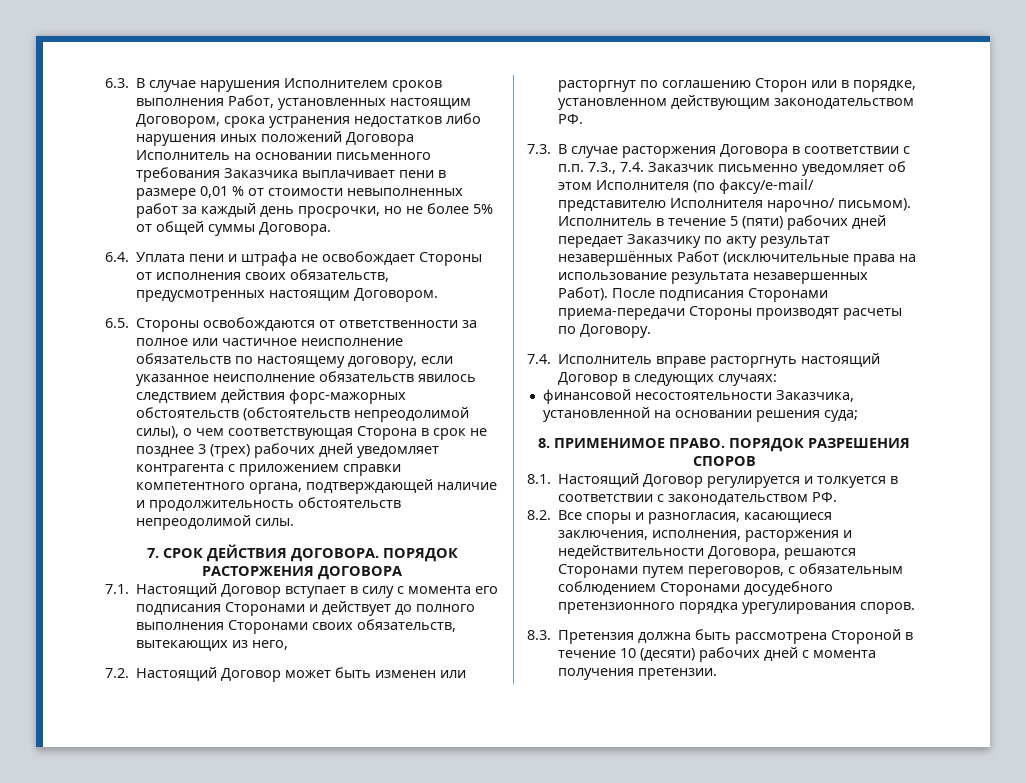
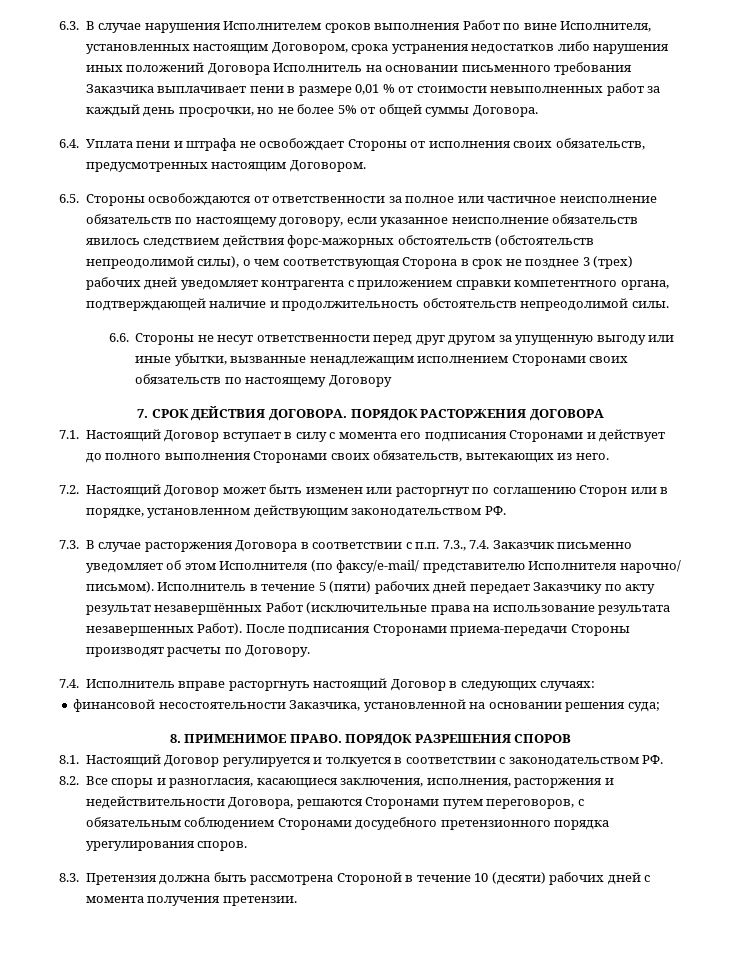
- 6.3. В случае нарушения Исполнителем сроков выполнения Работ, установленных настоящим Договором, срока устранения недостатков либо нарушения иных положений Договора Исполнитель на основании письменного требования Заказчика выплачивает пени в размере 0,01 % от стоимости невыполненных работ за каждый день просрочки, но не более 5% от общей суммы Договора.
+ 6.3. В случае нарушения Исполнителем сроков выполнения Работ по вине Исполнителя, установленных настоящим Договором, срока устранения недостатков либо нарушения иных положений Договора Исполнитель на основании письменного требования Заказчика выплачивает пени в размере 0,01 % от стоимости невыполненных работ за каждый день просрочки, но не более 5% от общей суммы Договора.
+ 6.6. Стороны не несут ответственности перед друг другом за упущенную выгоду или иные убытки, вызванные ненадлежащим исполнением Сторонами своих обязательств по настоящему Договору
- 7.1. Настоящий Договор вступает в силу с момента его подписания Сторонами и действует до полного выполнения Сторонами своих обязательств, вытекающих из него,
+ 7.1. Настоящий Договор вступает в силу с момента его подписания Сторонами и действует до полного выполнения Сторонами своих обязательств, вытекающих из него.

